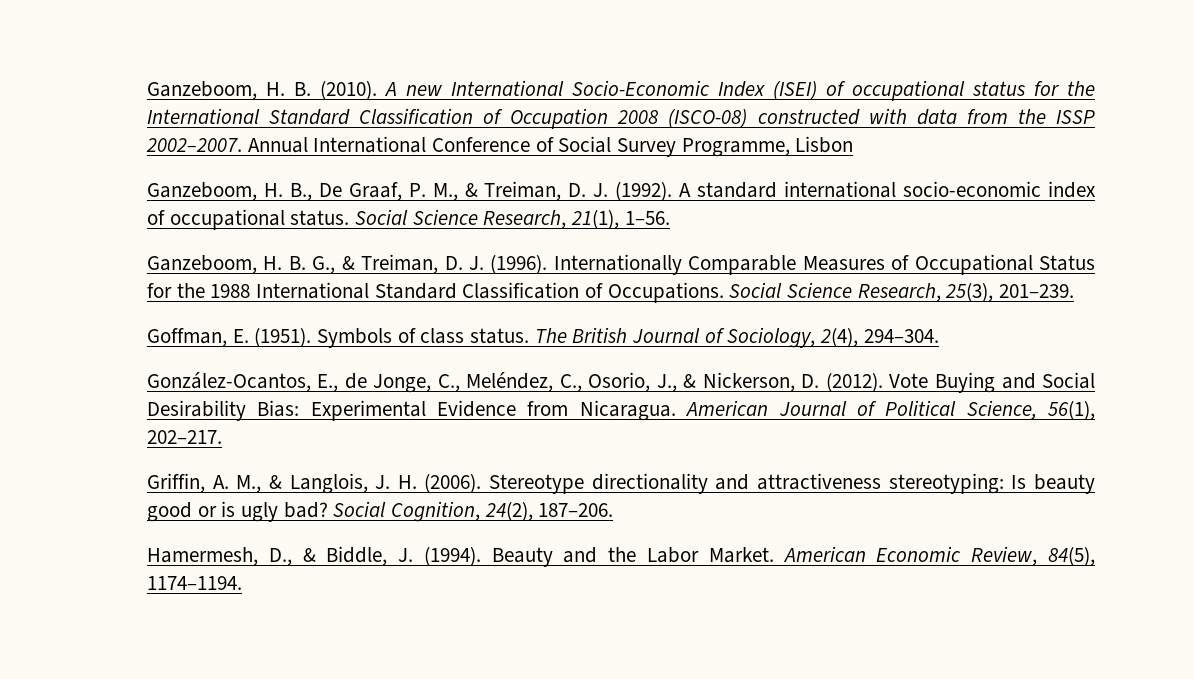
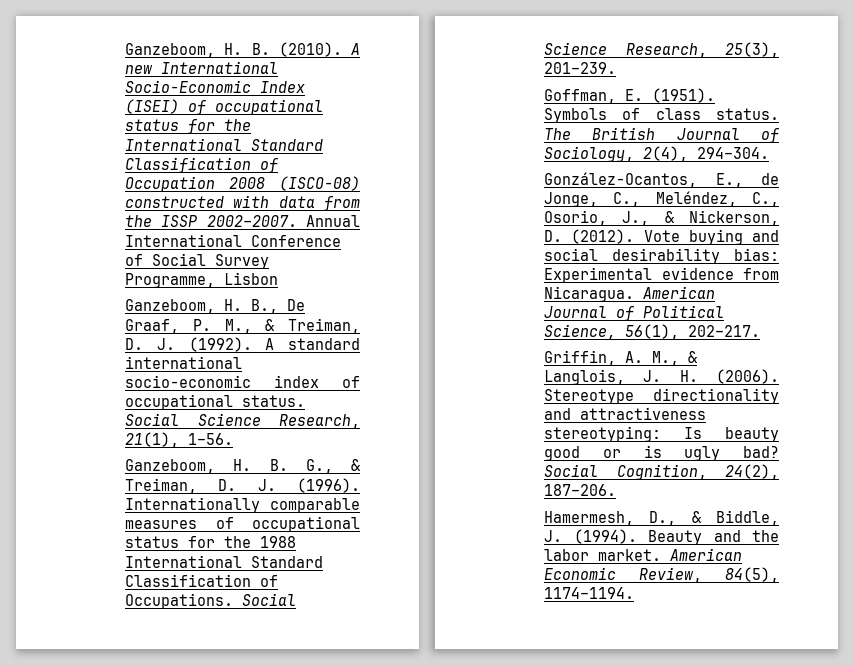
- Internationally Comparable Measures of Occupational Status for the 1988 International Standard Classification of Occupations.
+ Internationally comparable measures of occupational status for the 1988 International Standard Classification of Occupations.
- Vote Buying and Social Desirability Bias: Experimental Evidence from Nicaragua.
+ Vote buying and social desirability bias: Experimental evidence from Nicaragua.
- Beauty and the Labor Market.
+ Beauty and the labor market.

